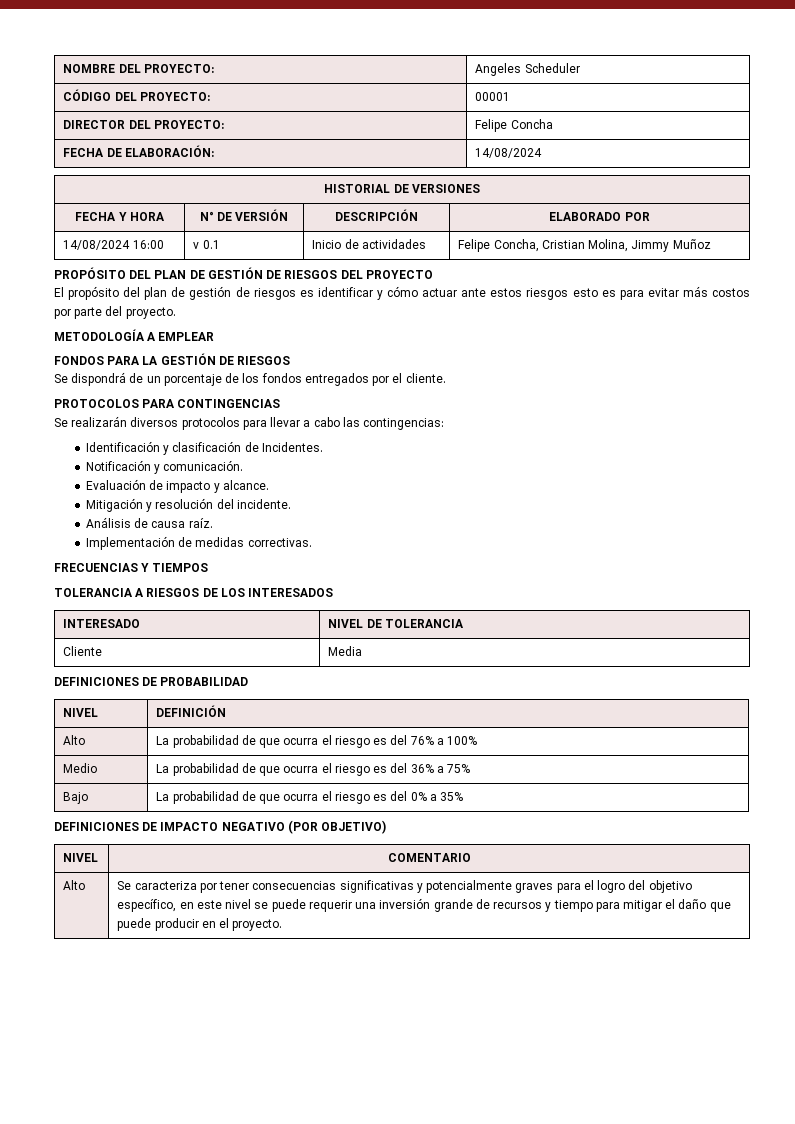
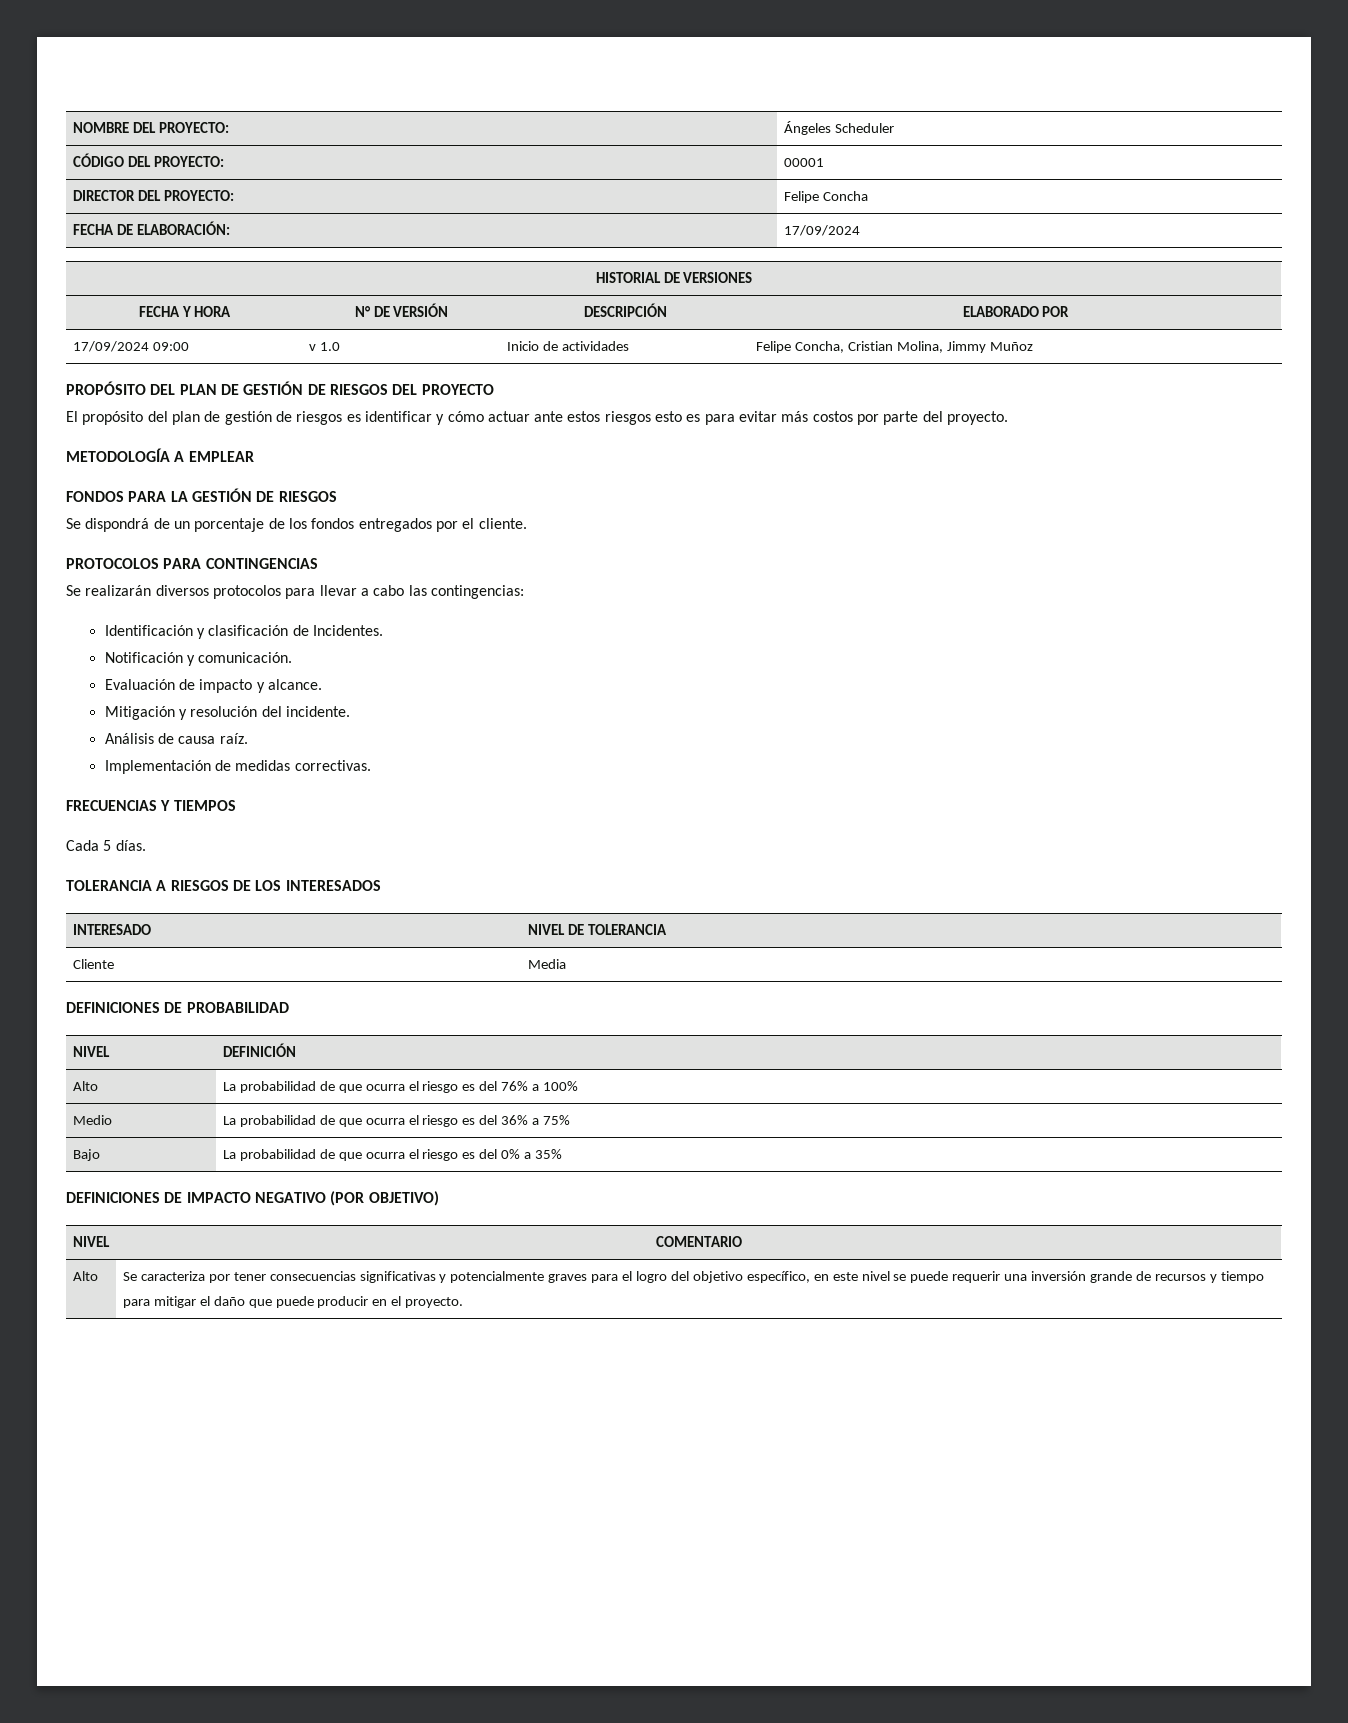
- NOMBRE DEL PROYECTO: | Angeles Scheduler
+ NOMBRE DEL PROYECTO: | Ángeles Scheduler
- FECHA DE ELABORACIÓN: | 14/08/2024
+ FECHA DE ELABORACIÓN: | 17/09/2024
- 14/08/2024 16:00 | v 0.1 | Inicio de actividades | Felipe Concha, Cristian Molina, Jimmy Muñoz
+ 17/09/2024 09:00 | v 1.0 | Inicio de actividades | Felipe Concha, Cristian Molina, Jimmy Muñoz
+ Cada 5 días.

